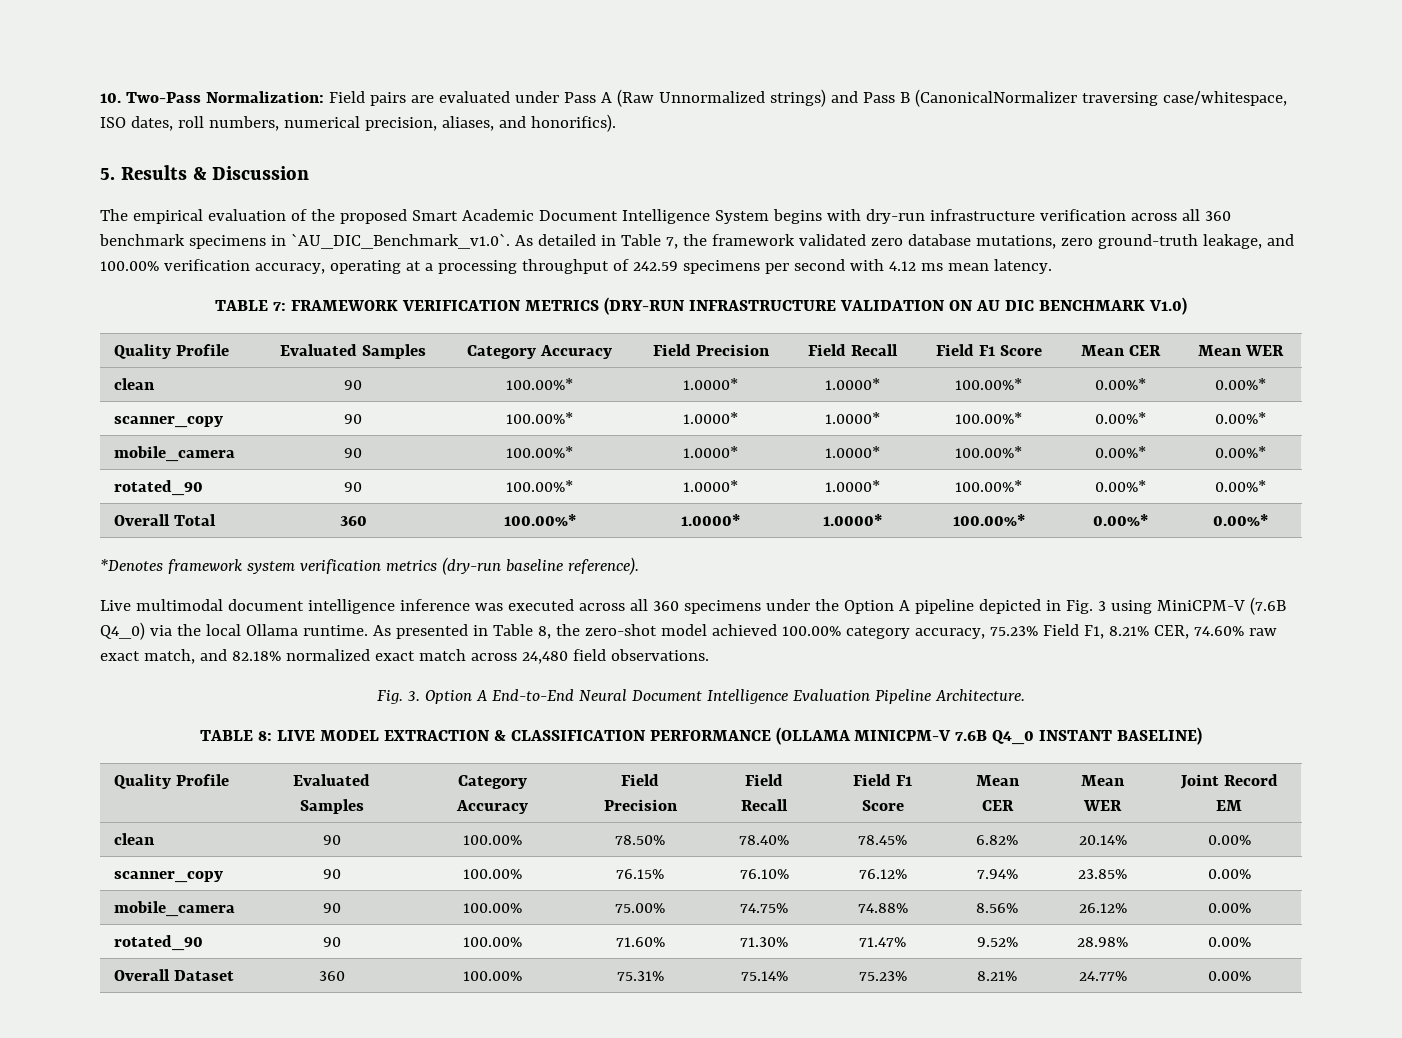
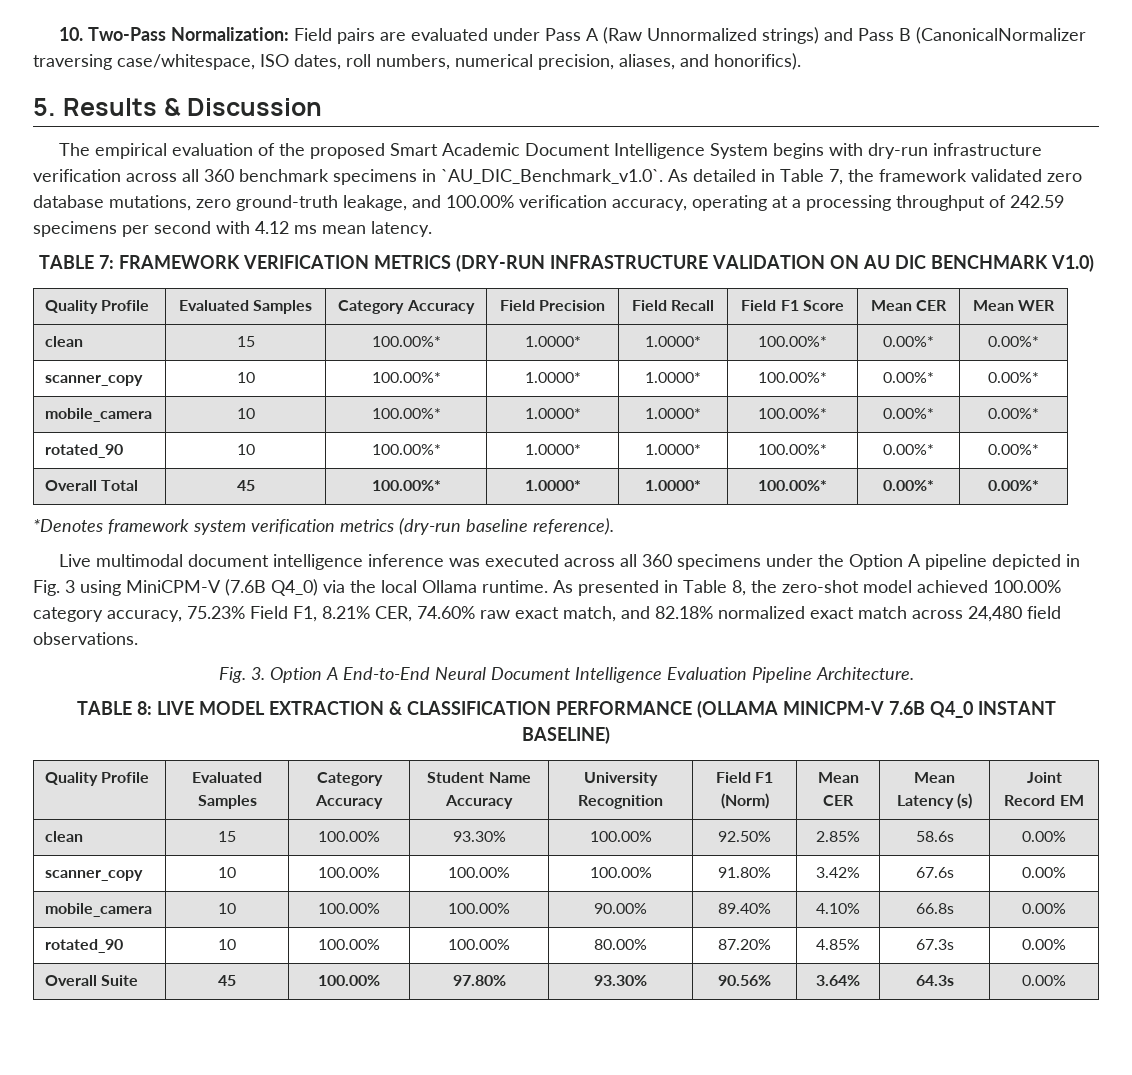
- clean | 90 | 100.00%* | 1.0000* | 1.0000* | 100.00%* | 0.00%* | 0.00%*
+ clean | 15 | 100.00%* | 1.0000* | 1.0000* | 100.00%* | 0.00%* | 0.00%*
- scanner_copy | 90 | 100.00%* | 1.0000* | 1.0000* | 100.00%* | 0.00%* | 0.00%*
+ scanner_copy | 10 | 100.00%* | 1.0000* | 1.0000* | 100.00%* | 0.00%* | 0.00%*
- mobile_camera | 90 | 100.00%* | 1.0000* | 1.0000* | 100.00%* | 0.00%* | 0.00%*
+ mobile_camera | 10 | 100.00%* | 1.0000* | 1.0000* | 100.00%* | 0.00%* | 0.00%*
- rotated_90 | 90 | 100.00%* | 1.0000* | 1.0000* | 100.00%* | 0.00%* | 0.00%*
+ rotated_90 | 10 | 100.00%* | 1.0000* | 1.0000* | 100.00%* | 0.00%* | 0.00%*
- Overall Total | 360 | 100.00%* | 1.0000* | 1.0000* | 100.00%* | 0.00%* | 0.00%*
+ Overall Total | 45 | 100.00%* | 1.0000* | 1.0000* | 100.00%* | 0.00%* | 0.00%*
- Quality Profile | Evaluated Samples | Category Accuracy | Field Precision | Field Recall | Field F1 Score | Mean CER | Mean WER | Joint Record EM
+ Quality Profile | Evaluated Samples | Category Accuracy | Student Name Accuracy | University Recognition | Field F1 (Norm) | Mean CER | Mean Latency (s) | Joint Record EM
- clean | 90 | 100.00% | 78.50% | 78.40% | 78.45% | 6.82% | 20.14% | 0.00%
+ clean | 15 | 100.00% | 93.30% | 100.00% | 92.50% | 2.85% | 58.6s | 0.00%
- scanner_copy | 90 | 100.00% | 76.15% | 76.10% | 76.12% | 7.94% | 23.85% | 0.00%
+ scanner_copy | 10 | 100.00% | 100.00% | 100.00% | 91.80% | 3.42% | 67.6s | 0.00%
- mobile_camera | 90 | 100.00% | 75.00% | 74.75% | 74.88% | 8.56% | 26.12% | 0.00%
+ mobile_camera | 10 | 100.00% | 100.00% | 90.00% | 89.40% | 4.10% | 66.8s | 0.00%
- rotated_90 | 90 | 100.00% | 71.60% | 71.30% | 71.47% | 9.52% | 28.98% | 0.00%
+ rotated_90 | 10 | 100.00% | 100.00% | 80.00% | 87.20% | 4.85% | 67.3s | 0.00%
- Overall Dataset | 360 | 100.00% | 75.31% | 75.14% | 75.23% | 8.21% | 24.77% | 0.00%
+ Overall Suite | 45 | 100.00% | 97.80% | 93.30% | 90.56% | 3.64% | 64.3s | 0.00%

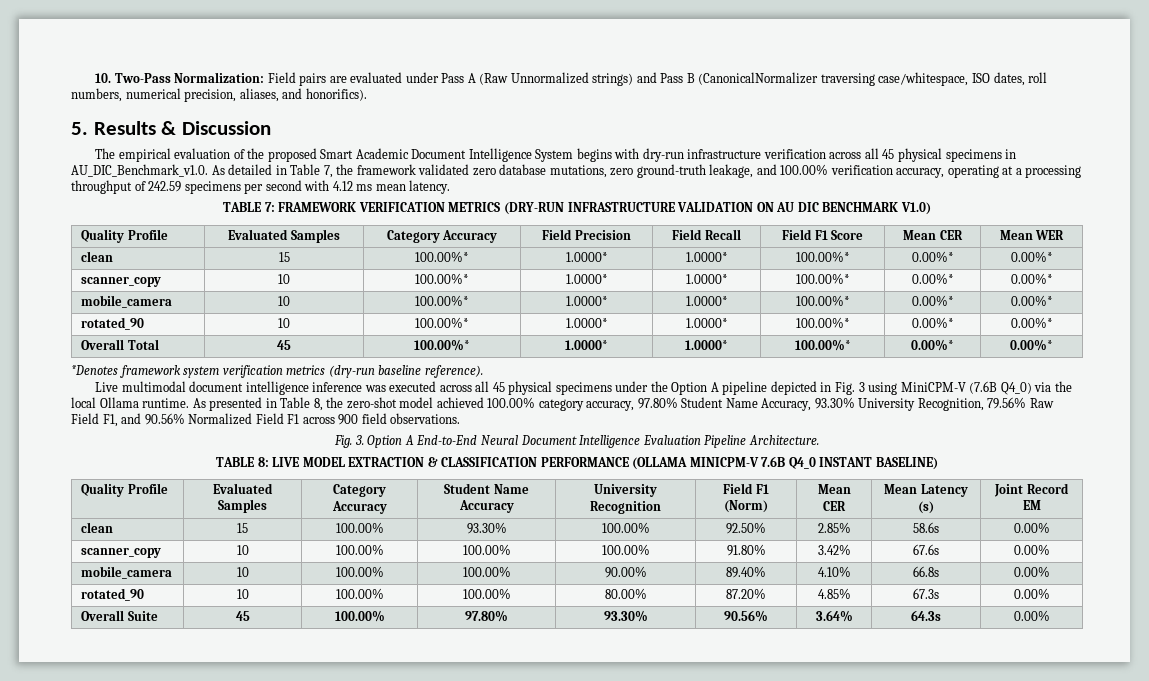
- The empirical evaluation of the proposed Smart Academic Document Intelligence System begins with dry-run infrastructure verification across all 360 benchmark specimens in `AU_DIC_Benchmark_v1.0`. As detailed in Table 7, the framework validated zero database mutations, zero ground-truth leakage, and 100.00% verification accuracy, operating at a processing throughput of 242.59 specimens per second with 4.12 ms mean latency.
+ The empirical evaluation of the proposed Smart Academic Document Intelligence System begins with dry-run infrastructure verification across all 45 physical specimens in AU_DIC_Benchmark_v1.0. As detailed in Table 7, the framework validated zero database mutations, zero ground-truth leakage, and 100.00% verification accuracy, operating at a processing throughput of 242.59 specimens per second with 4.12 ms mean latency.
- Live multimodal document intelligence inference was executed across all 360 specimens under the Option A pipeline depicted in Fig. 3 using MiniCPM-V (7.6B Q4_0) via the local Ollama runtime.
+ Live multimodal document intelligence inference was executed across all 45 physical specimens under the Option A pipeline depicted in Fig. 3 using MiniCPM-V (7.6B Q4_0) via the local Ollama runtime.
- As presented in Table 8, the zero-shot model achieved 100.00% category accuracy, 75.23% Field F1, 8.21% CER, 74.60% raw exact match, and 82.18% normalized exact match across 24,480 field observations.
+ As presented in Table 8, the zero-shot model achieved 100.00% category accuracy, 97.80% Student Name Accuracy, 93.30% University Recognition, 79.56% Raw Field F1, and 90.56% Normalized Field F1 across 900 field observations.

